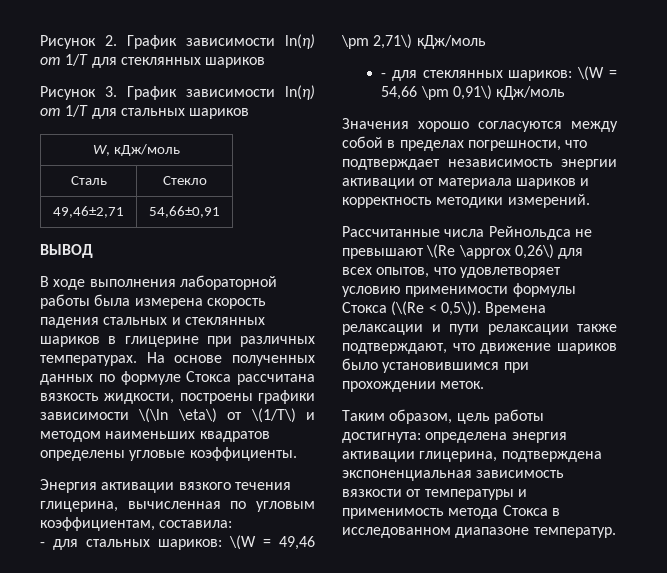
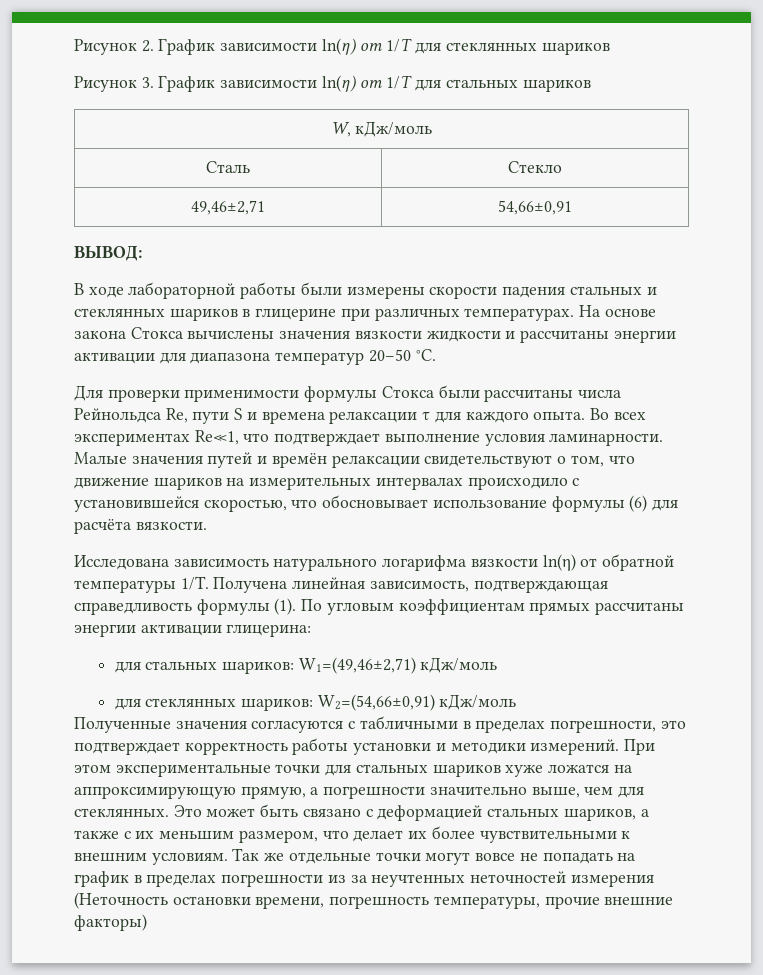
- ВЫВОД
+ ВЫВОД:
- В ходе выполнения лабораторной работы была измерена скорость падения стальных и стеклянных шариков в глицерине при различных температурах.
+ В ходе лабораторной работы были измерены скорости падения стальных и стеклянных шариков в глицерине при различных температурах.
- На основе полученных данных по формуле Стокса рассчитана вязкость жидкости, построены графики зависимости \(\ln \eta\) от \(1/T\) и методом наименьших квадратов определены угловые коэффициенты.
- Энергия активации вязкого течения глицерина, вычисленная по угловым коэффициентам, составила:
- - для стальных шариков: \(W = 49,46 \pm 2,71\) кДж/моль
- - для стеклянных шариков: \(W = 54,66 \pm 0,91\) кДж/моль
- Значения хорошо согласуются между собой в пределах погрешности, что подтверждает независимость энергии активации от материала шариков и корректность методики измерений.
- Рассчитанные числа Рейнольдса не превышают \(Re \approx 0,26\) для всех опытов, что удовлетворяет условию применимости формулы Стокса (\(Re < 0,5\)). Времена релаксации и пути релаксации также подтверждают, что движение шариков было установившимся при прохождении меток.
- Таким образом, цель работы достигнута: определена энергия активации глицерина, подтверждена экспоненциальная зависимость вязкости от температуры и применимость метода Стокса в исследованном диапазоне температур.
+ На основе закона Стокса вычислены значения вязкости жидкости и рассчитаны энергии активации для диапазона температур 20–50 °C.
+ Для проверки применимости формулы Стокса были рассчитаны числа Рейнольдса Re, пути S и времена релаксации τ для каждого опыта. Во всех экспериментах Re≪1, что подтверждает выполнение условия ламинарности. Малые значения путей и времён релаксации свидетельствуют о том, что движение шариков на измерительных интервалах происходило с установившейся скоростью, что обосновывает использование формулы (6) для расчёта вязкости.
+ Исследована зависимость натурального логарифма вязкости ln(η) от обратной температуры 1/T. Получена линейная зависимость, подтверждающая справедливость формулы (1). По угловым коэффициентам прямых рассчитаны энергии активации глицерина:
+ для стальных шариков: W1=(49,46±2,71) кДж/моль
+ для стеклянных шариков: W2=(54,66±0,91) кДж/моль
+ Полученные значения согласуются с табличными в пределах погрешности, это подтверждает корректность работы установки и методики измерений. При этом экспериментальные точки для стальных шариков хуже ложатся на аппроксимирующую прямую, а погрешности значительно выше, чем для стеклянных. Это может быть связано с деформацией стальных шариков, а также с их меньшим размером, что делает их более чувствительными к внешним условиям. Так же отдельные точки могут вовсе не попадать на график в пределах погрешности из за неучтенных неточностей измерения (Неточность остановки времени, погрешность температуры, прочие внешние факторы)

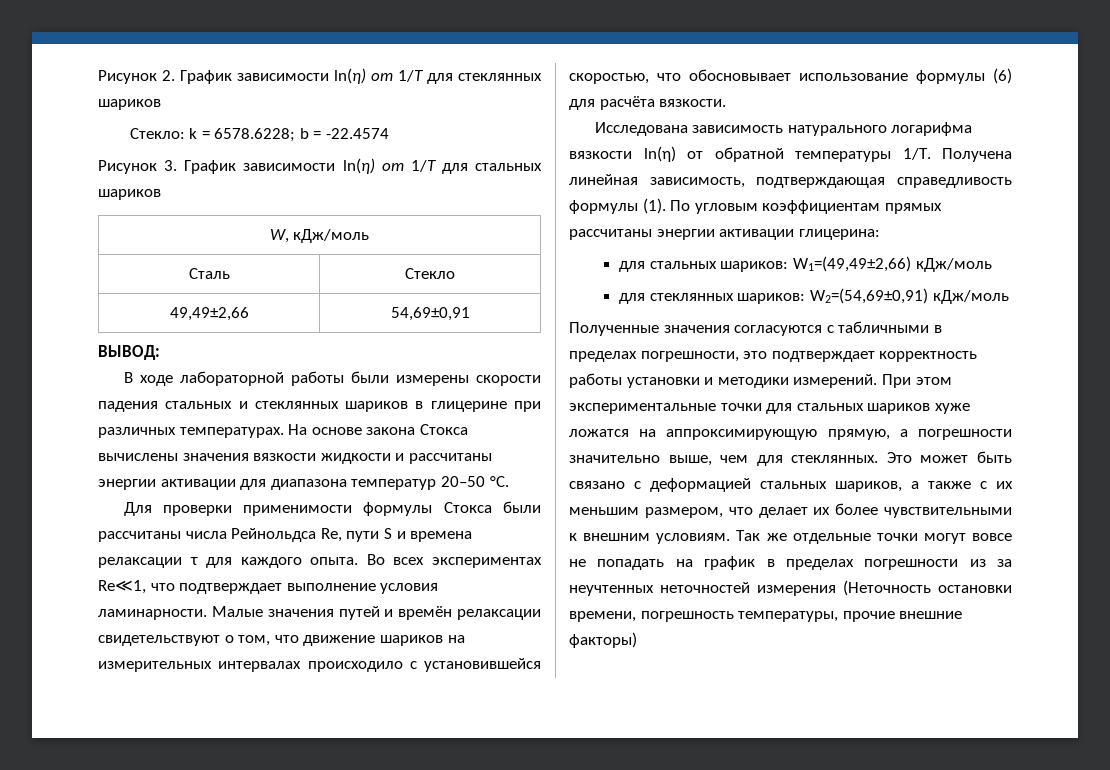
+ Стекло: k = 6578.6228; b = -22.4574
- 49,46±2,71 | 54,66±0,91
+ 49,49±2,66 | 54,69±0,91
- для стальных шариков: W1=(49,46±2,71) кДж/моль
+ для стальных шариков: W1=(49,49±2,66) кДж/моль
- для стеклянных шариков: W2=(54,66±0,91) кДж/моль
+ для стеклянных шариков: W2=(54,69±0,91) кДж/моль

